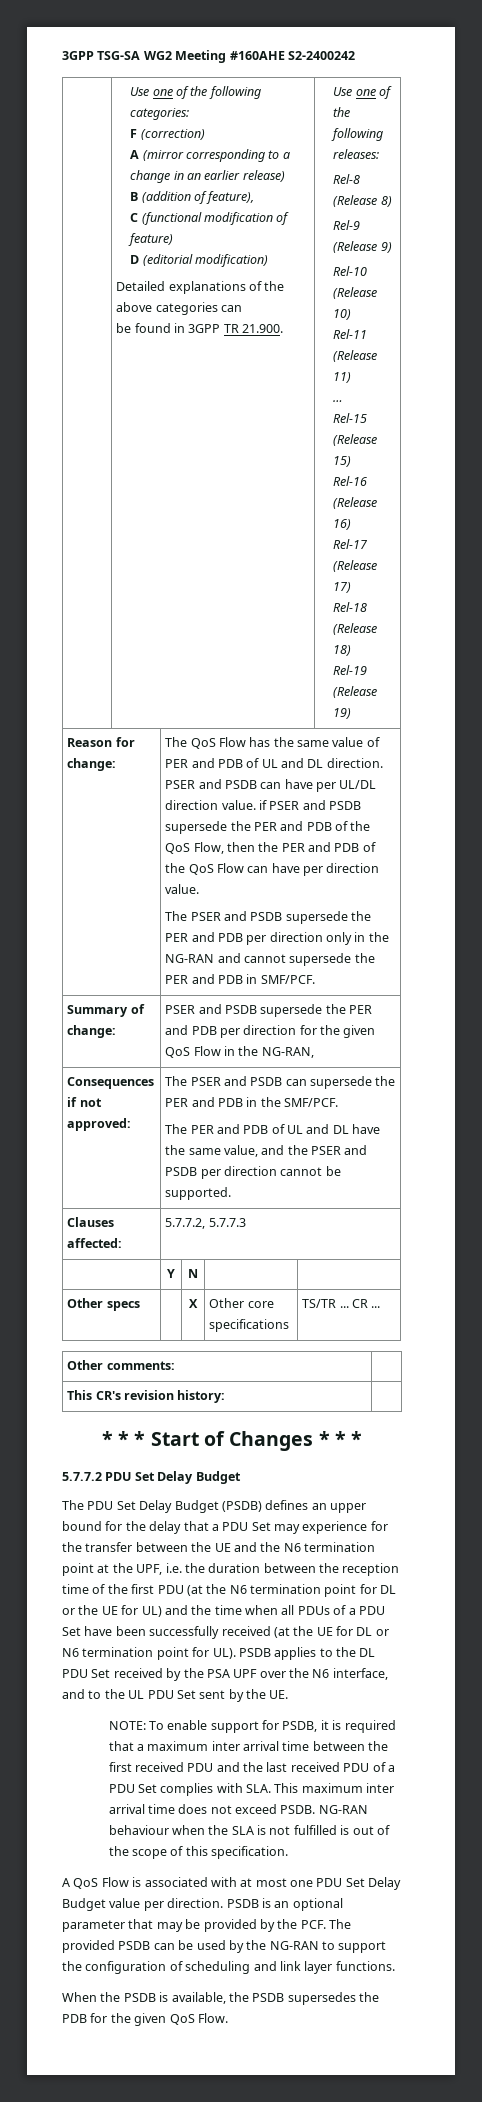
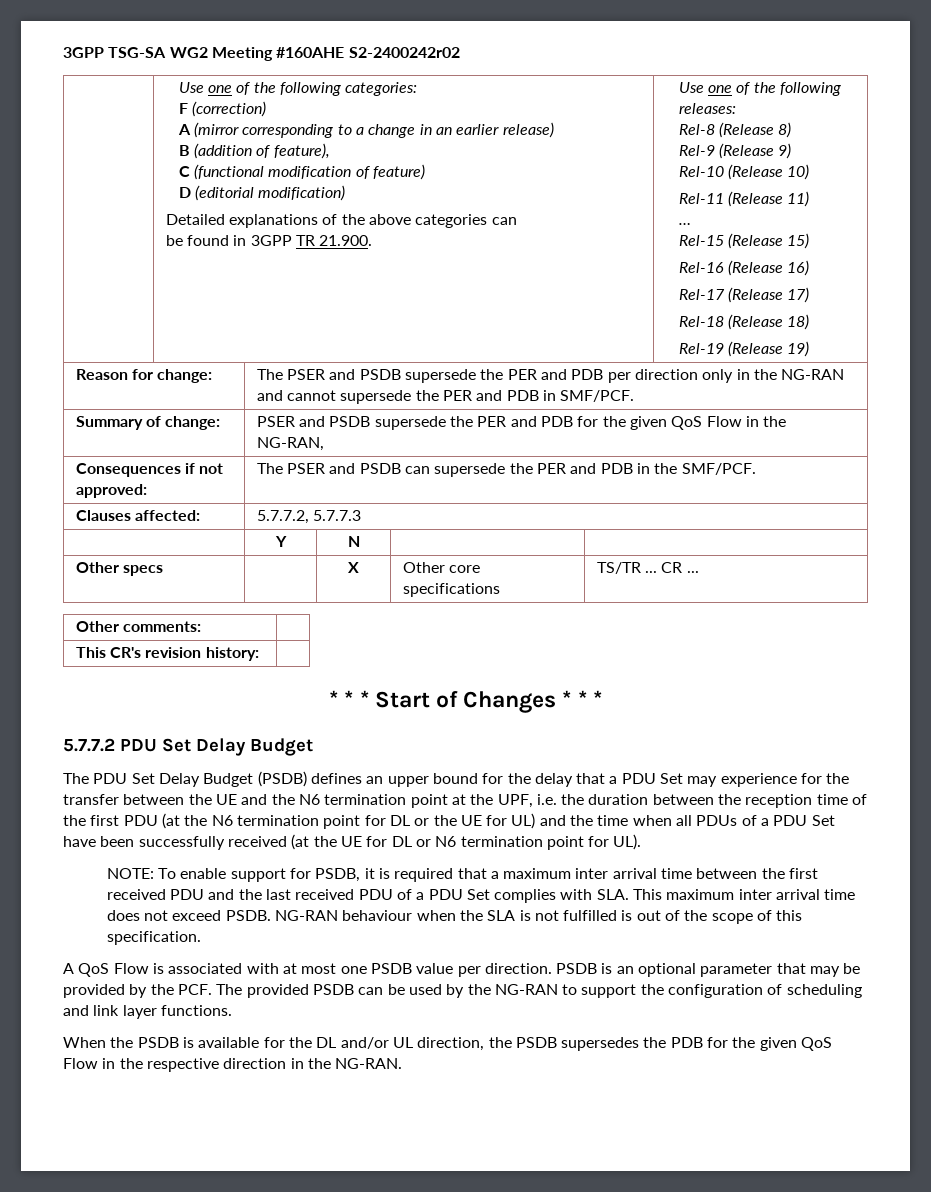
- 3GPP TSG-SA WG2 Meeting #160AHE S2-2400242
+ 3GPP TSG-SA WG2 Meeting #160AHE S2-2400242r02
- The QoS Flow has the same value of PER and PDB of UL and DL direction. PSER and PSDB can have per UL/DL direction value. if PSER and PSDB supersede the PER and PDB of the QoS Flow, then the PER and PDB of the QoS Flow can have per direction value.
- Summary of change: | PSER and PSDB supersede the PER and PDB per direction for the given QoS Flow in the NG-RAN,
+ Summary of change: | PSER and PSDB supersede the PER and PDB for the given QoS Flow in the NG-RAN,
  Consequences if not approved: | The PSER and PSDB can supersede the PER and PDB in the SMF/PCF.
- The PER and PDB of UL and DL have the same value, and the PSER and PSDB per direction cannot be supported.
- The PDU Set Delay Budget (PSDB) defines an upper bound for the delay that a PDU Set may experience for the transfer between the UE and the N6 termination point at the UPF, i.e. the duration between the reception time of the first PDU (at the N6 termination point for DL or the UE for UL) and the time when all PDUs of a PDU Set have been successfully received (at the UE for DL or N6 termination point for UL). PSDB applies to the DL PDU Set received by the PSA UPF over the N6 interface, and to the UL PDU Set sent by the UE.
+ The PDU Set Delay Budget (PSDB) defines an upper bound for the delay that a PDU Set may experience for the transfer between the UE and the N6 termination point at the UPF, i.e. the duration between the reception time of the first PDU (at the N6 termination point for DL or the UE for UL) and the time when all PDUs of a PDU Set have been successfully received (at the UE for DL or N6 termination point for UL).
- A QoS Flow is associated with at most one PDU Set Delay Budget value per direction.
+ A QoS Flow is associated with at most one PSDB value per direction.
- When the PSDB is available, the PSDB supersedes the PDB for the given QoS Flow.
+ When the PSDB is available for the DL and/or UL direction, the PSDB supersedes the PDB for the given QoS Flow in the respective direction in the NG-RAN.

